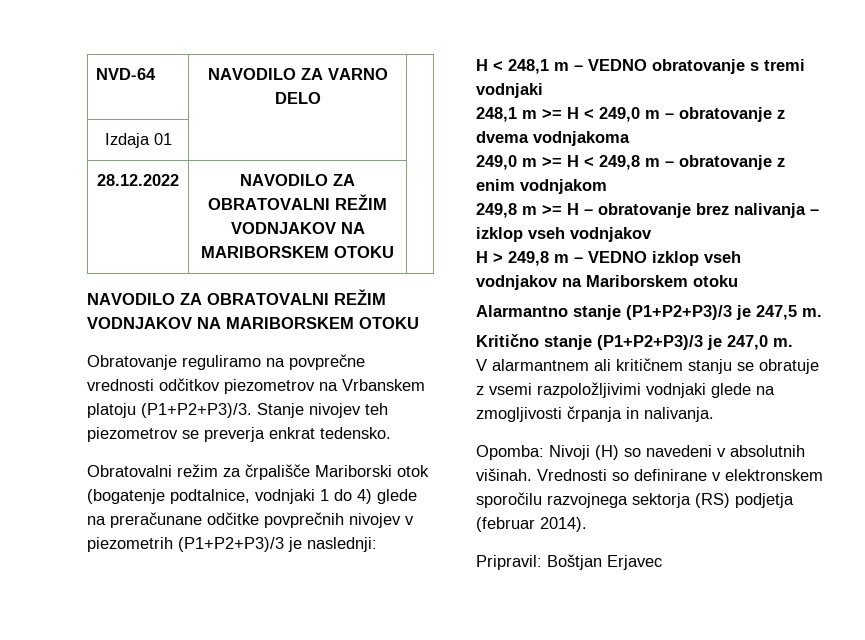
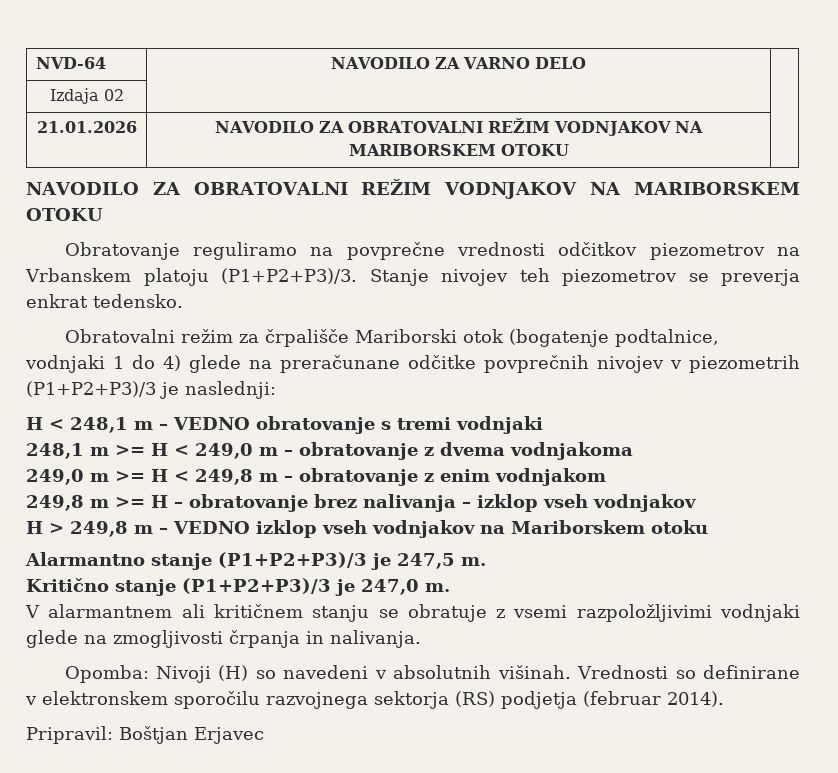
- Izdaja 01 | |
- 28.12.2022 | NAVODILO ZA OBRATOVALNI REŽIM VODNJAKOV NA MARIBORSKEM OTOKU |
+ Izdaja 02 | |
+ 21.01.2026 | NAVODILO ZA OBRATOVALNI REŽIM VODNJAKOV NA MARIBORSKEM OTOKU |

